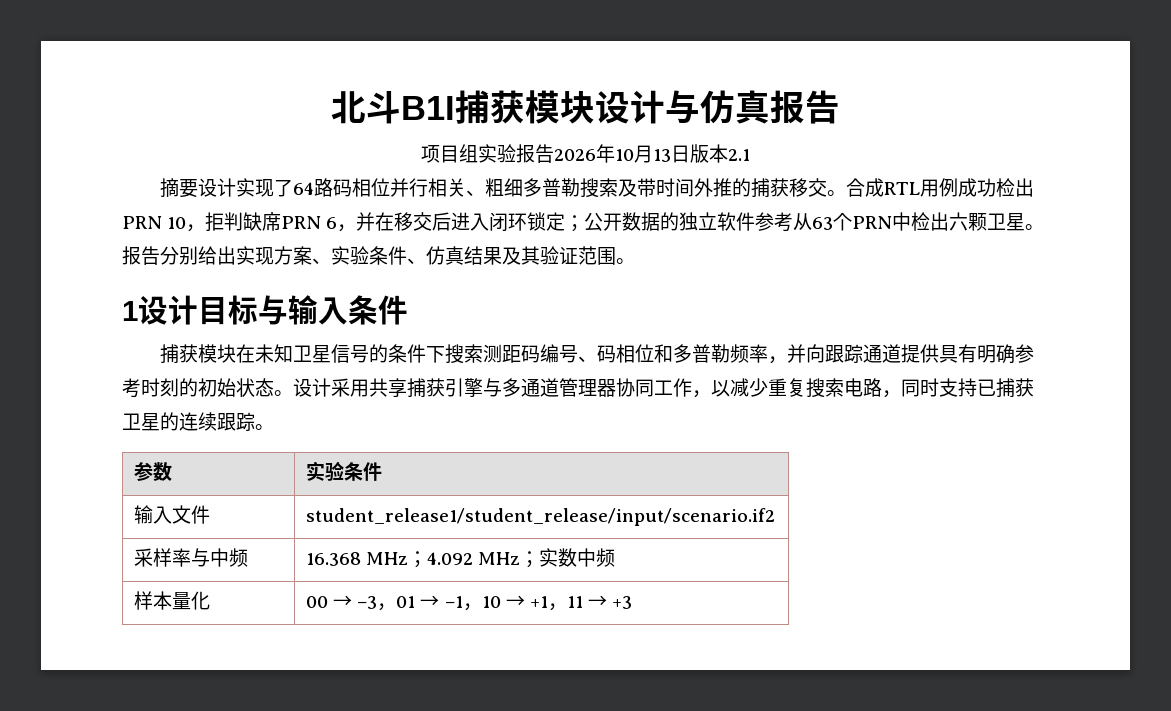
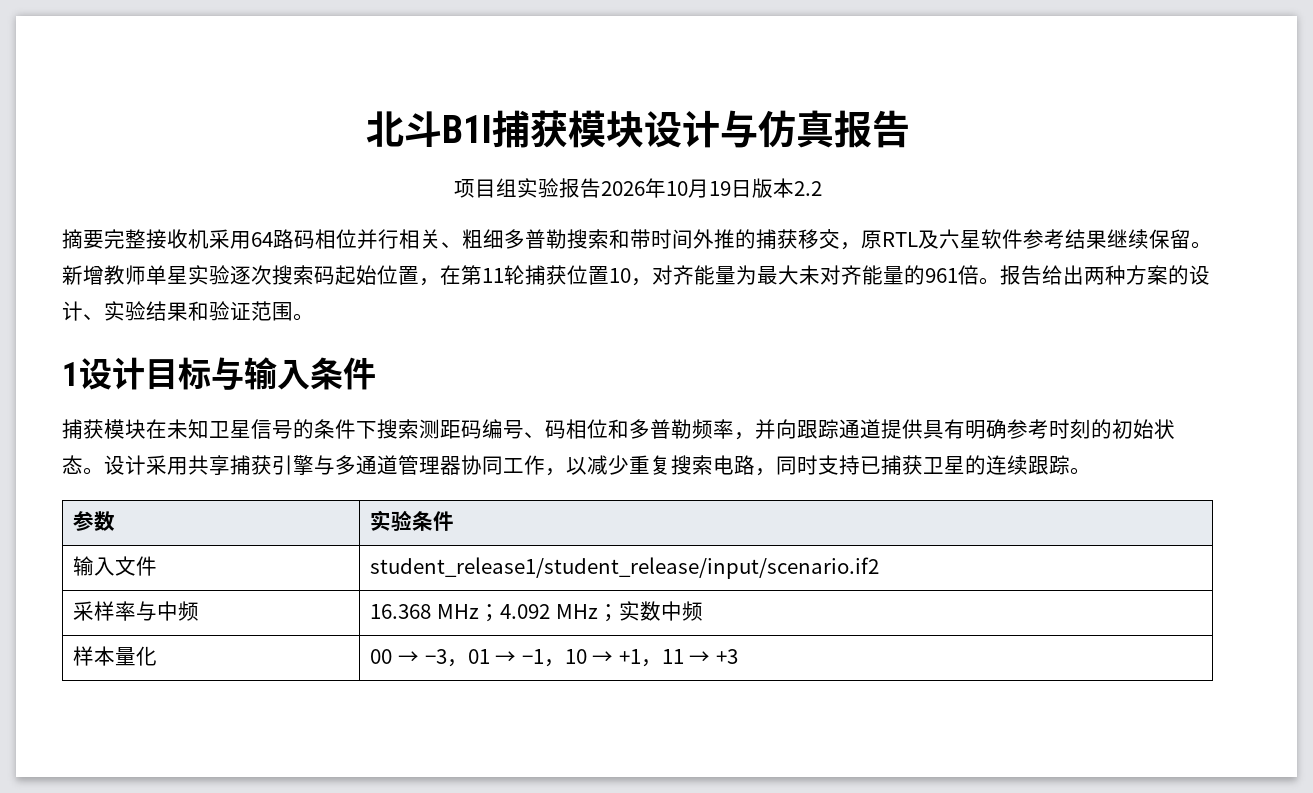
- 项目组实验报告2026年10月13日版本2.1
- 摘要设计实现了64路码相位并行相关、粗细多普勒搜索及带时间外推的捕获移交。合成RTL用例成功检出PRN 10，拒判缺席PRN 6，并在移交后进入闭环锁定；公开数据的独立软件参考从63个PRN中检出六颗卫星。报告分别给出实现方案、实验条件、仿真结果及其验证范围。
+ 项目组实验报告2026年10月19日版本2.2
+ 摘要完整接收机采用64路码相位并行相关、粗细多普勒搜索和带时间外推的捕获移交，原RTL及六星软件参考结果继续保留。新增教师单星实验逐次搜索码起始位置，在第11轮捕获位置10，对齐能量为最大未对齐能量的961倍。报告给出两种方案的设计、实验结果和验证范围。

